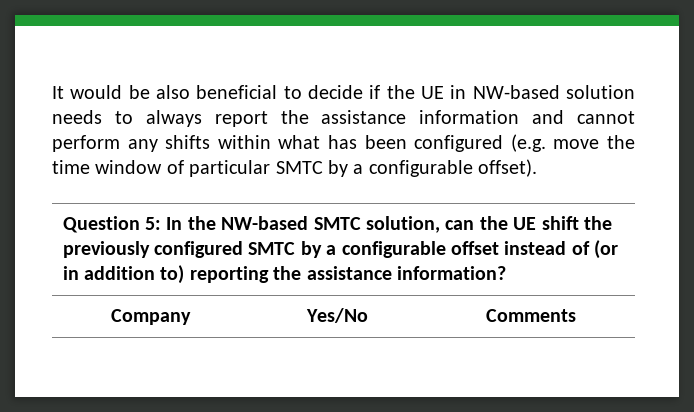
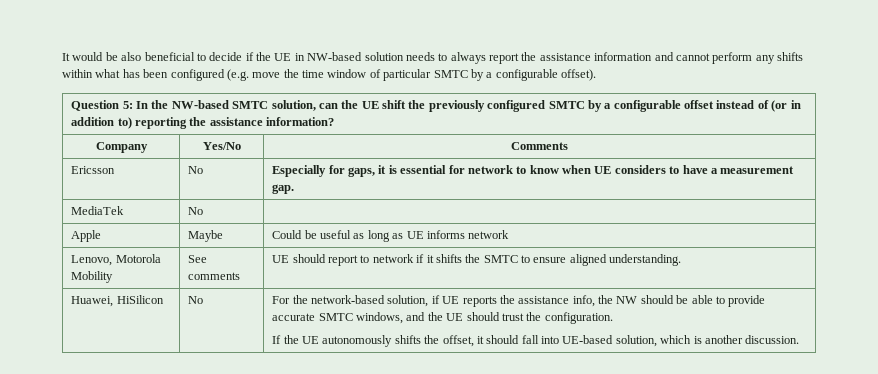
+ Ericsson | No | Especially for gaps, it is essential for network to know when UE considers to have a measurement gap.
+ MediaTek | No |
+ Apple | Maybe | Could be useful as long as UE informs network
+ Lenovo, Motorola Mobility | See comments | UE should report to network if it shifts the SMTC to ensure aligned understanding.
+ Huawei, HiSilicon | No | For the network-based solution, if UE reports the assistance info, the NW should be able to provide accurate SMTC windows, and the UE should trust the configuration.
+ If the UE autonomously shifts the offset, it should fall into UE-based solution, which is another discussion.

